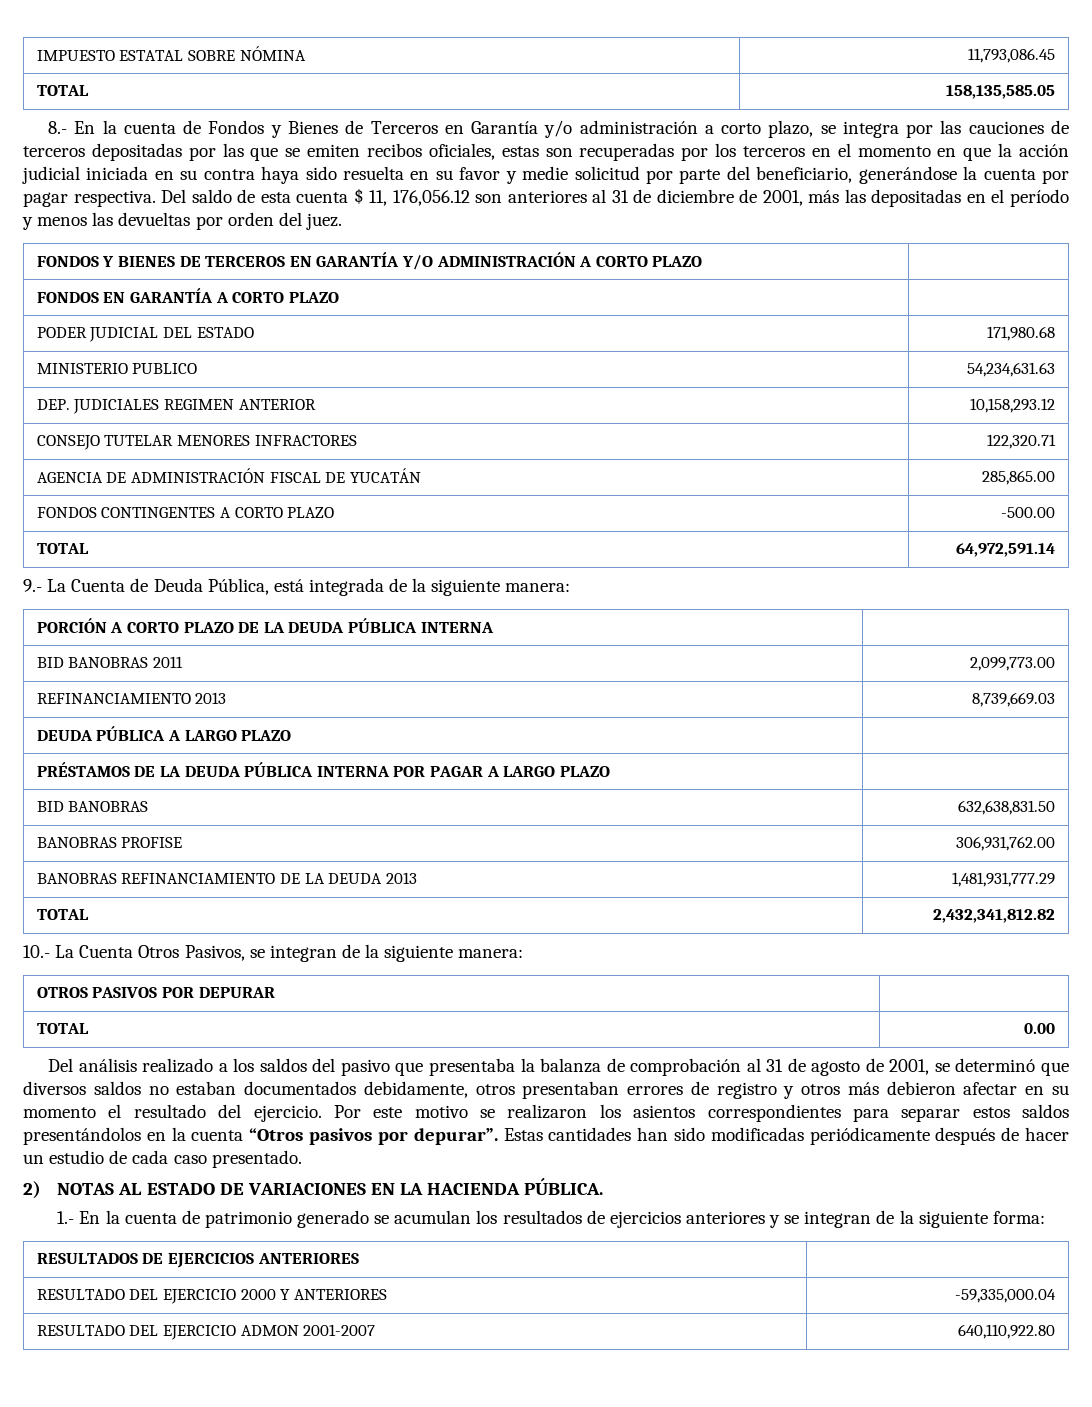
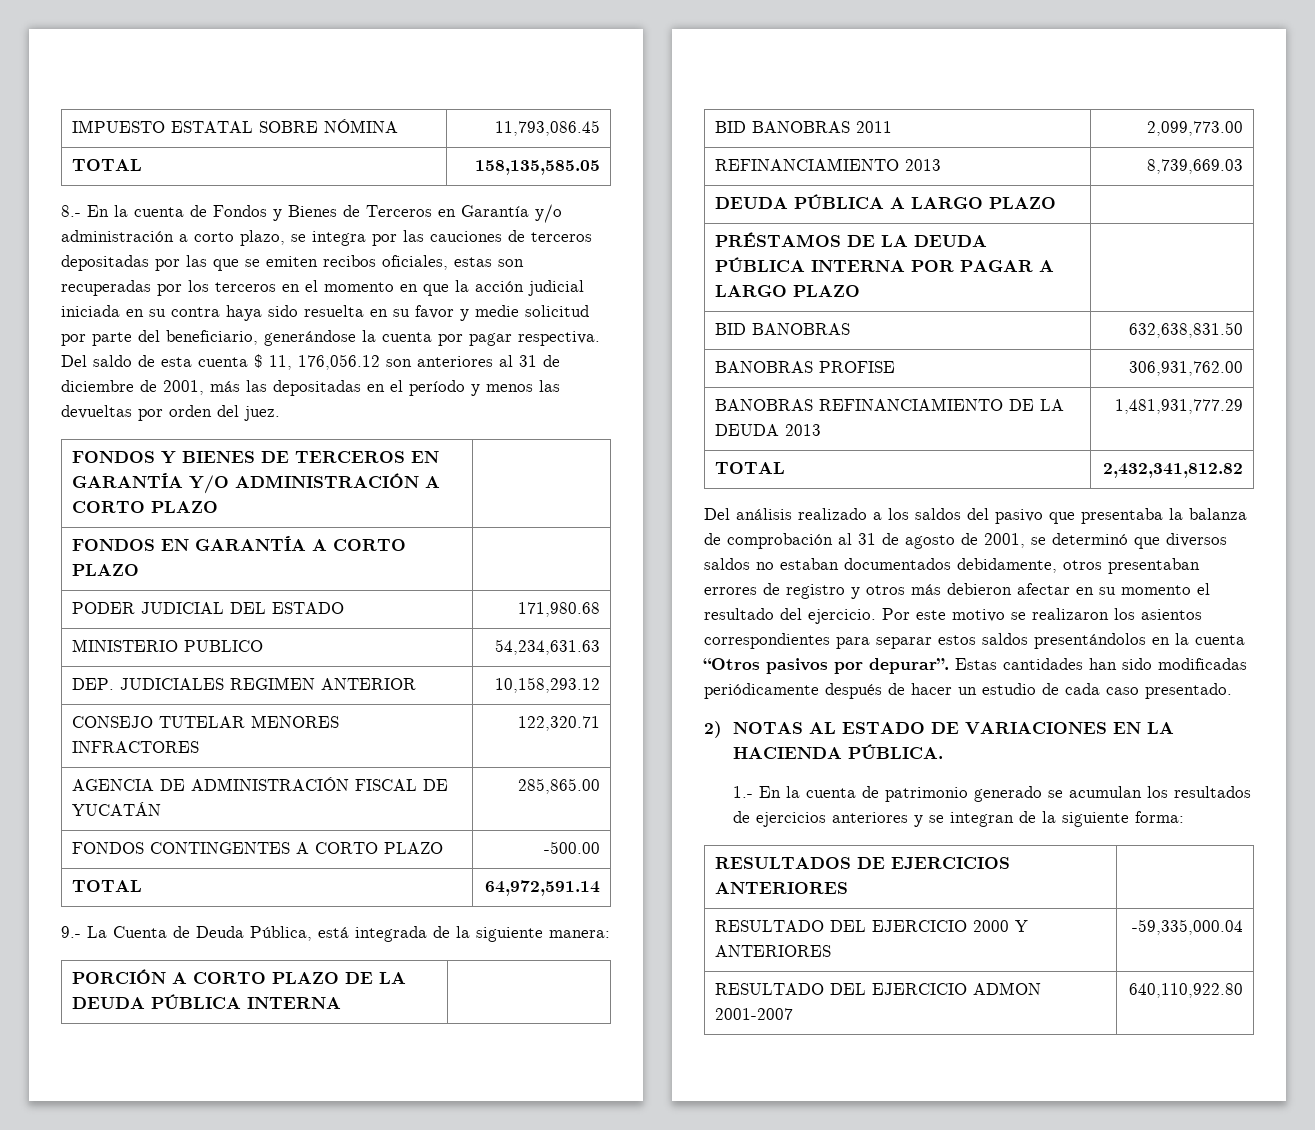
- 10.- La Cuenta Otros Pasivos, se integran de la siguiente manera:
- OTROS PASIVOS POR DEPURAR |
- TOTAL | 0.00

